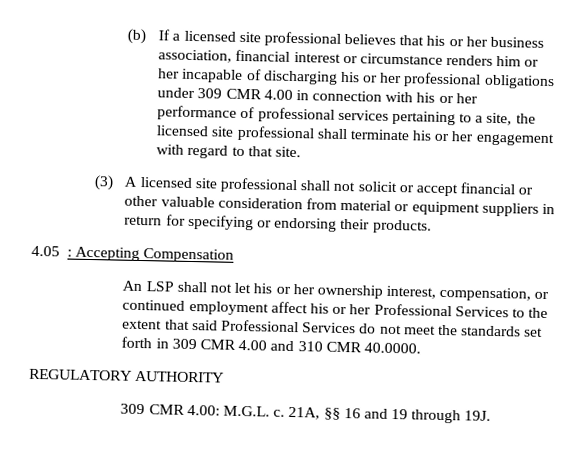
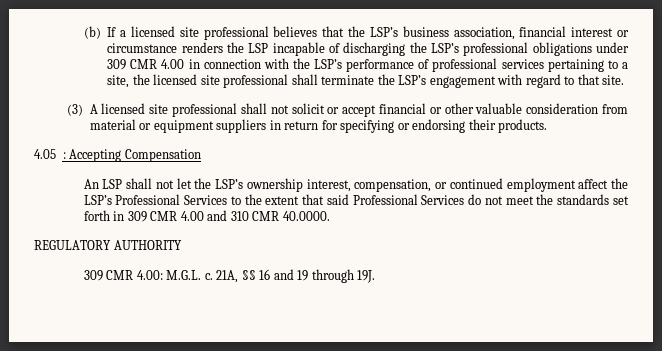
- (b) If a licensed site professional believes that his or her business association, financial interest or circumstance renders him or her incapable of discharging his or her professional obligations under 309 CMR 4.00 in connection with his or her performance of professional services pertaining to a site, the licensed site professional shall terminate his or her engagement with regard to that site.
+ (b) If a licensed site professional believes that the LSP’s business association, financial interest or circumstance renders the LSP incapable of discharging the LSP’s professional obligations under 309 CMR 4.00 in connection with the LSP’s performance of professional services pertaining to a site, the licensed site professional shall terminate the LSP’s engagement with regard to that site.
- An LSP shall not let his or her ownership interest, compensation, or continued employment affect his or her Professional Services to the extent that said Professional Services do not meet the standards set forth in 309 CMR 4.00 and 310 CMR 40.0000.
+ An LSP shall not let the LSP’s ownership interest, compensation, or continued employment affect the LSP’s Professional Services to the extent that said Professional Services do not meet the standards set forth in 309 CMR 4.00 and 310 CMR 40.0000.

